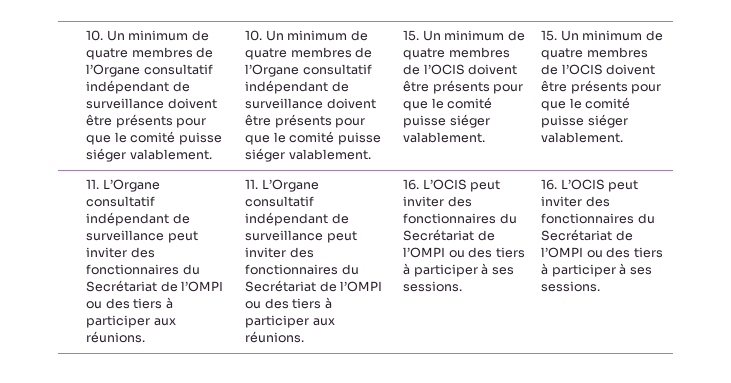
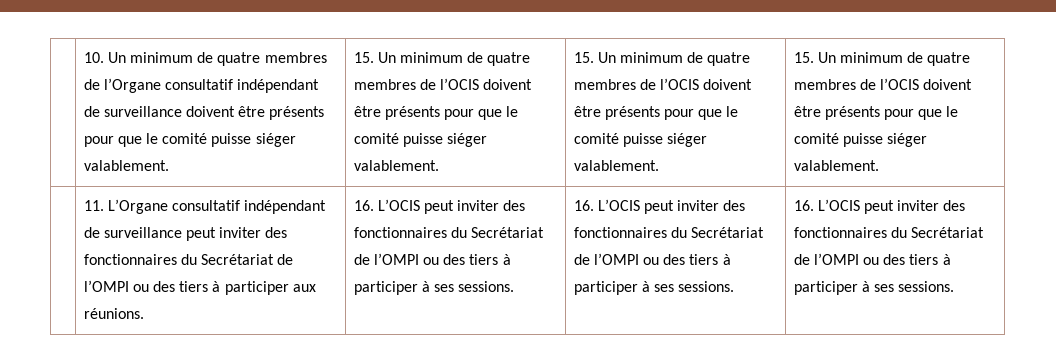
- 10. Un minimum de quatre membres de l’Organe consultatif indépendant de surveillance doivent être présents pour que le comité puisse siéger valablement. | 10. Un minimum de quatre membres de l’Organe consultatif indépendant de surveillance doivent être présents pour que le comité puisse siéger valablement.
+ 10. Un minimum de quatre membres de l’Organe consultatif indépendant de surveillance doivent être présents pour que le comité puisse siéger valablement. | 15. Un minimum de quatre membres de l’OCIS doivent être présents pour que le comité puisse siéger valablement.
- 11. L’Organe consultatif indépendant de surveillance peut inviter des fonctionnaires du Secrétariat de l’OMPI ou des tiers à participer aux réunions. | 11. L’Organe consultatif indépendant de surveillance peut inviter des fonctionnaires du Secrétariat de l’OMPI ou des tiers à participer aux réunions.
+ 11. L’Organe consultatif indépendant de surveillance peut inviter des fonctionnaires du Secrétariat de l’OMPI ou des tiers à participer aux réunions. | 16. L’OCIS peut inviter des fonctionnaires du Secrétariat de l’OMPI ou des tiers à participer à ses sessions.

